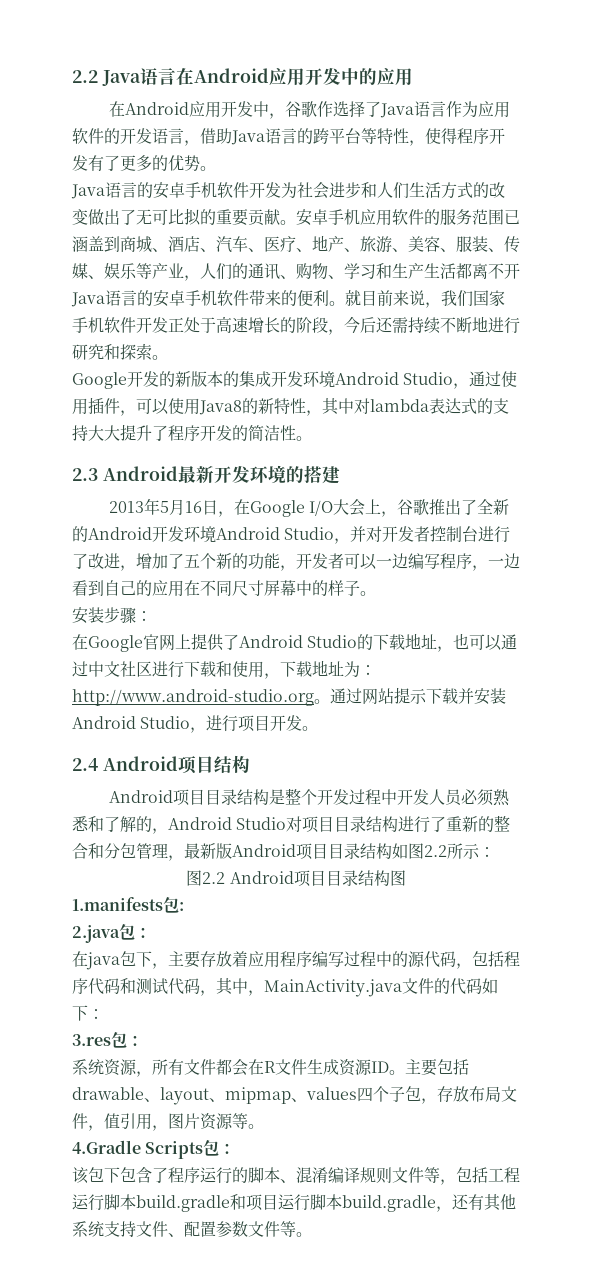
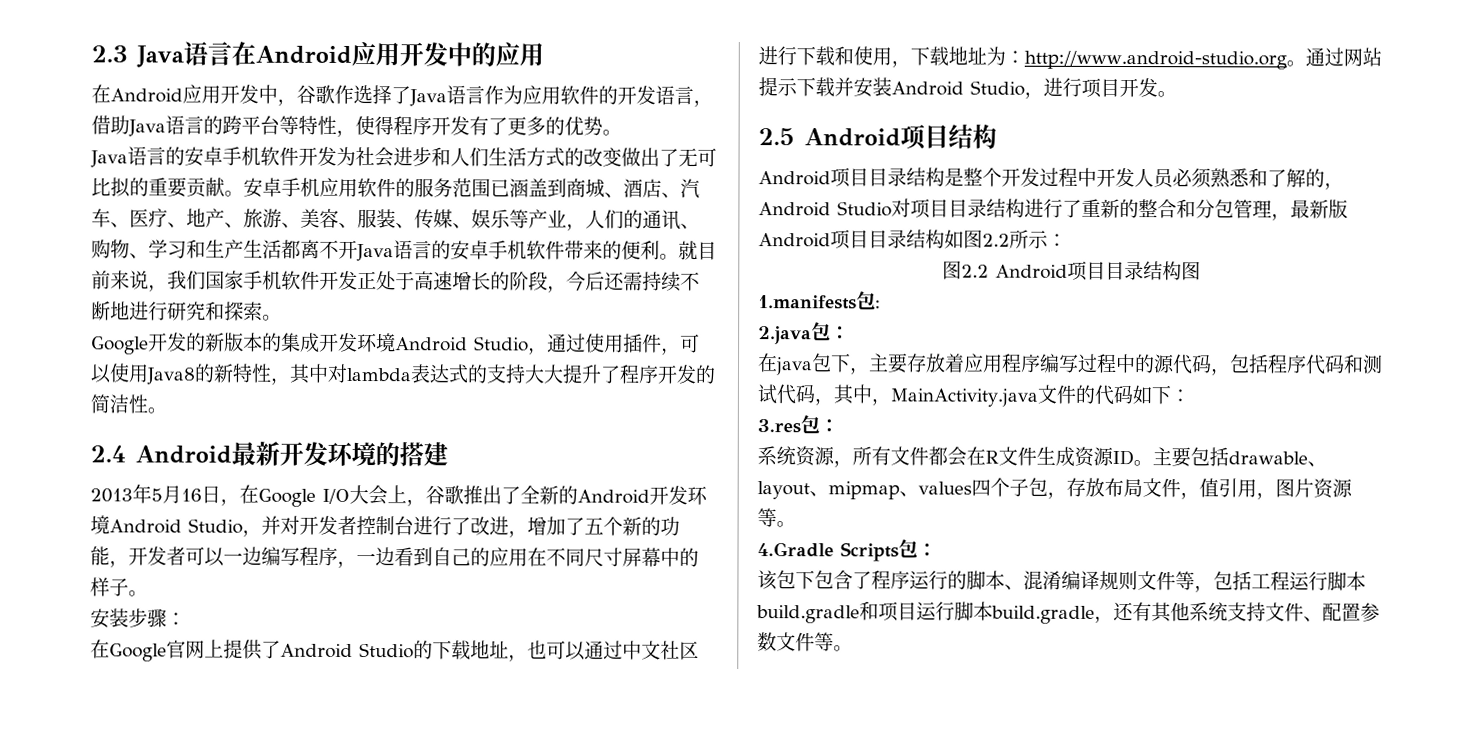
- 2.2 Java语言在Android应用开发中的应用
+ 2.3 Java语言在Android应用开发中的应用
- 2.3 Android最新开发环境的搭建
+ 2.4 Android最新开发环境的搭建
- 2.4 Android项目结构
+ 2.5 Android项目结构

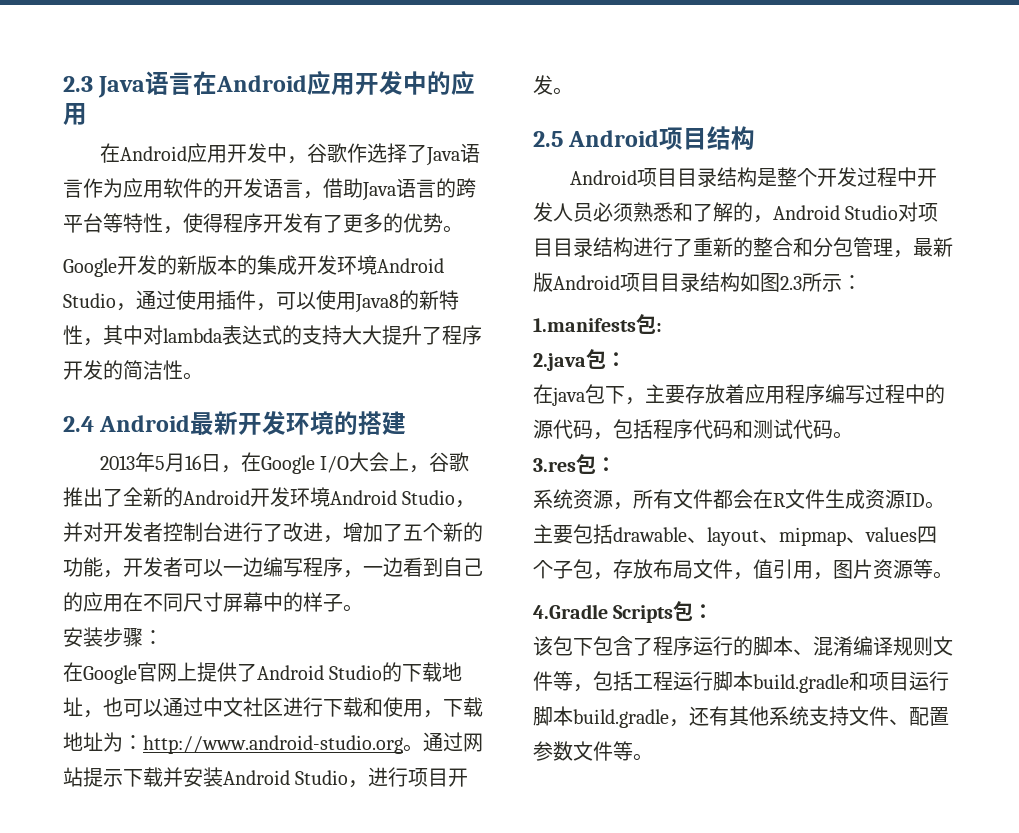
- Java语言的安卓手机软件开发为社会进步和人们生活方式的改变做出了无可比拟的重要贡献。安卓手机应用软件的服务范围已涵盖到商城、酒店、汽车、医疗、地产、旅游、美容、服装、传媒、娱乐等产业，人们的通讯、购物、学习和生产生活都离不开Java语言的安卓手机软件带来的便利。就目前来说，我们国家手机软件开发正处于高速增长的阶段，今后还需持续不断地进行研究和探索。
- Android项目目录结构是整个开发过程中开发人员必须熟悉和了解的，Android Studio对项目目录结构进行了重新的整合和分包管理，最新版Android项目目录结构如图2.2所示：
+ Android项目目录结构是整个开发过程中开发人员必须熟悉和了解的，Android Studio对项目目录结构进行了重新的整合和分包管理，最新版Android项目目录结构如图2.3所示：
- 图2.2 Android项目目录结构图
- 在java包下，主要存放着应用程序编写过程中的源代码，包括程序代码和测试代码，其中，MainActivity.java文件的代码如下：
+ 在java包下，主要存放着应用程序编写过程中的源代码，包括程序代码和测试代码。

